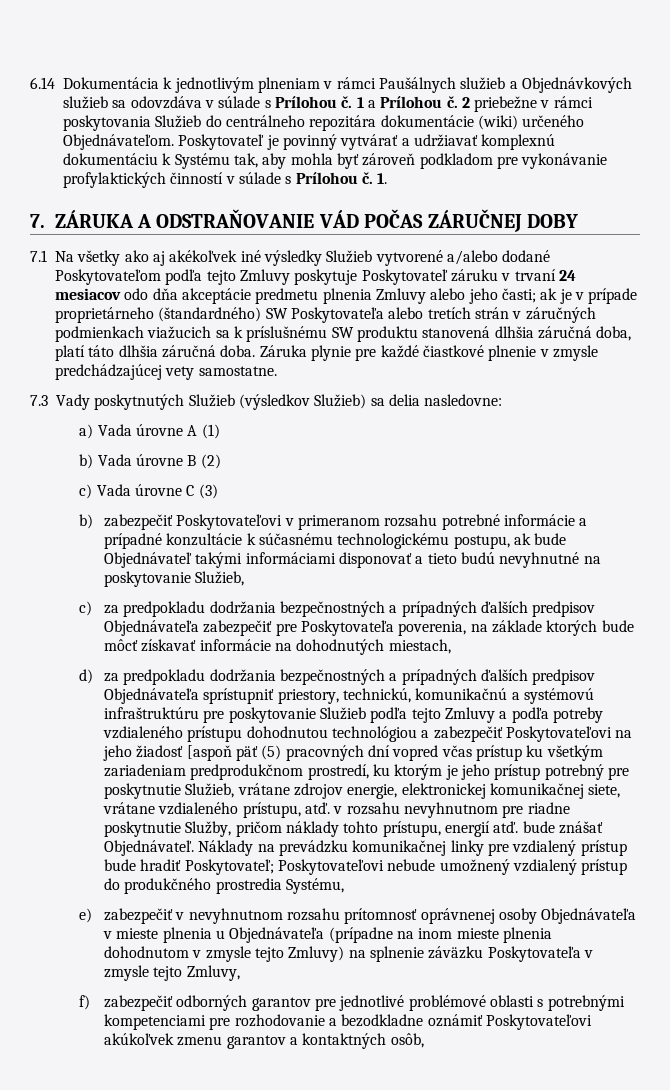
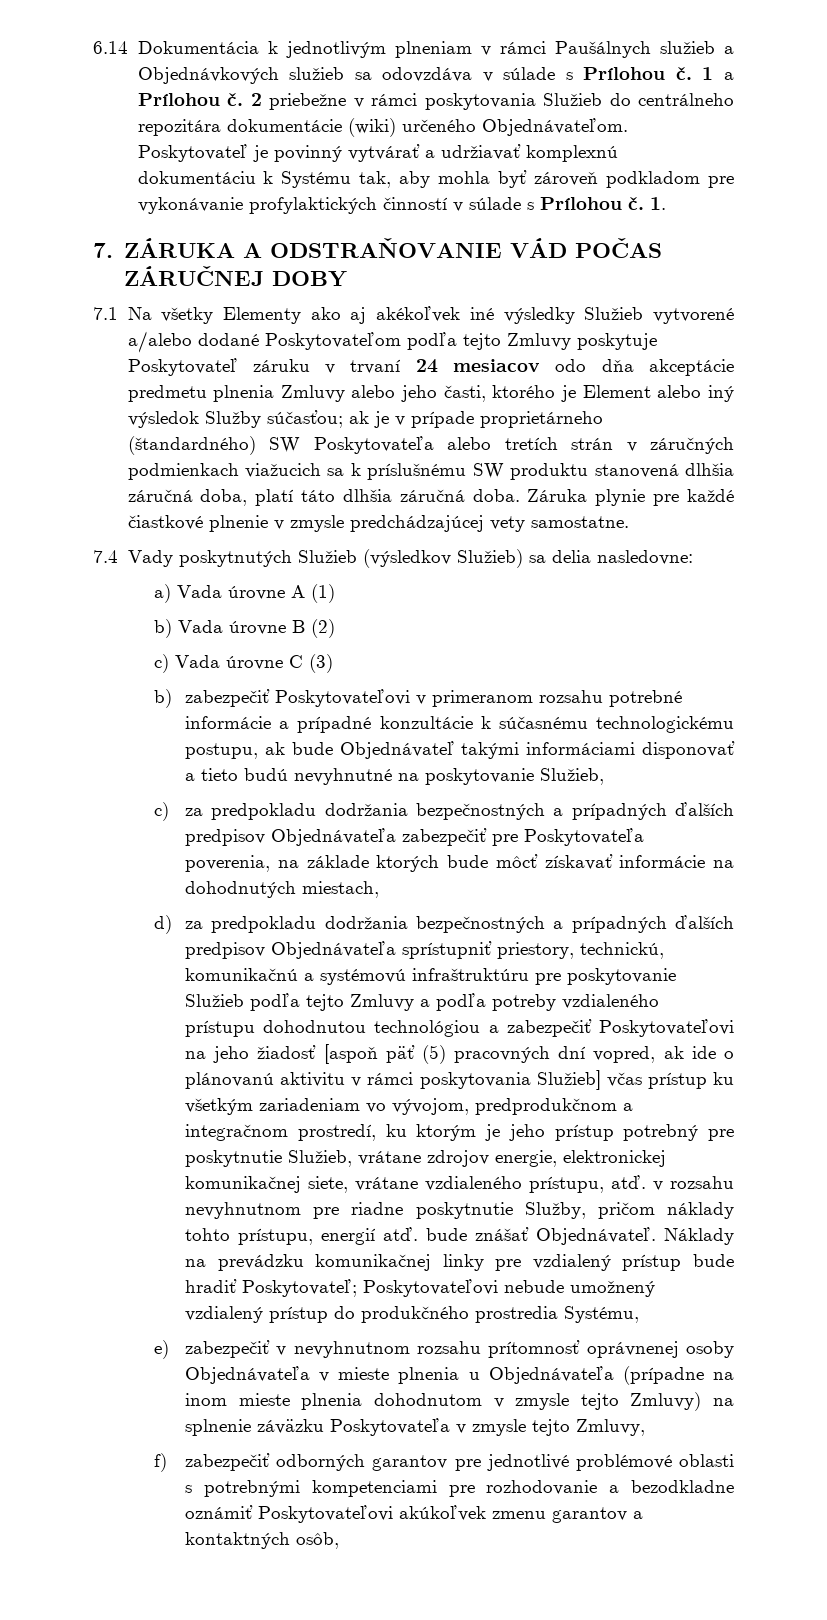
- 7.1 Na všetky ako aj akékoľvek iné výsledky Služieb vytvorené a/alebo dodané Poskytovateľom podľa tejto Zmluvy poskytuje Poskytovateľ záruku v trvaní 24 mesiacov odo dňa akceptácie predmetu plnenia Zmluvy alebo jeho časti; ak je v prípade proprietárneho (štandardného) SW Poskytovateľa alebo tretích strán v záručných podmienkach viažucich sa k príslušnému SW produktu stanovená dlhšia záručná doba, platí táto dlhšia záručná doba.
+ 7.1 Na všetky Elementy ako aj akékoľvek iné výsledky Služieb vytvorené a/alebo dodané Poskytovateľom podľa tejto Zmluvy poskytuje Poskytovateľ záruku v trvaní 24 mesiacov odo dňa akceptácie predmetu plnenia Zmluvy alebo jeho časti, ktorého je Element alebo iný výsledok Služby súčasťou; ak je v prípade proprietárneho (štandardného) SW Poskytovateľa alebo tretích strán v záručných podmienkach viažucich sa k príslušnému SW produktu stanovená dlhšia záručná doba, platí táto dlhšia záručná doba.
- 7.3 Vady poskytnutých Služieb (výsledkov Služieb) sa delia nasledovne:
+ 7.4 Vady poskytnutých Služieb (výsledkov Služieb) sa delia nasledovne:
- d) za predpokladu dodržania bezpečnostných a prípadných ďalších predpisov Objednávateľa sprístupniť priestory, technickú, komunikačnú a systémovú infraštruktúru pre poskytovanie Služieb podľa tejto Zmluvy a podľa potreby vzdialeného prístupu dohodnutou technológiou a zabezpečiť Poskytovateľovi na jeho žiadosť [aspoň päť (5) pracovných dní vopred včas prístup ku všetkým zariadeniam predprodukčnom prostredí, ku ktorým je jeho prístup potrebný pre poskytnutie Služieb, vrátane zdrojov energie, elektronickej komunikačnej siete, vrátane vzdialeného prístupu, atď. v rozsahu nevyhnutnom pre riadne poskytnutie Služby, pričom náklady tohto prístupu, energií atď. bude znášať Objednávateľ.
+ d) za predpokladu dodržania bezpečnostných a prípadných ďalších predpisov Objednávateľa sprístupniť priestory, technickú, komunikačnú a systémovú infraštruktúru pre poskytovanie Služieb podľa tejto Zmluvy a podľa potreby vzdialeného prístupu dohodnutou technológiou a zabezpečiť Poskytovateľovi na jeho žiadosť [aspoň päť (5) pracovných dní vopred, ak ide o plánovanú aktivitu v rámci poskytovania Služieb] včas prístup ku všetkým zariadeniam vo vývojom, predprodukčnom a integračnom prostredí, ku ktorým je jeho prístup potrebný pre poskytnutie Služieb, vrátane zdrojov energie, elektronickej komunikačnej siete, vrátane vzdialeného prístupu, atď. v rozsahu nevyhnutnom pre riadne poskytnutie Služby, pričom náklady tohto prístupu, energií atď. bude znášať Objednávateľ.

